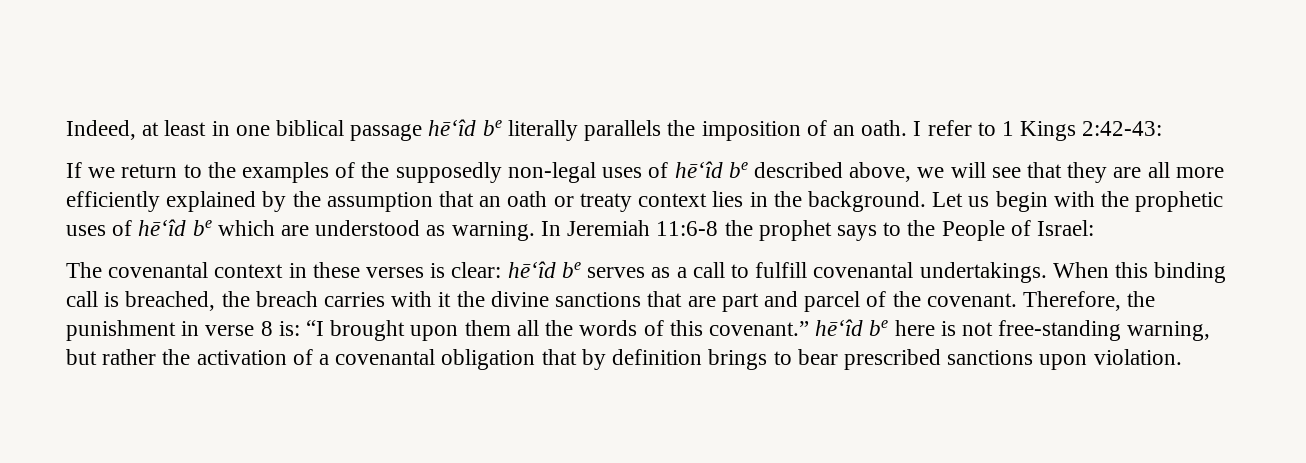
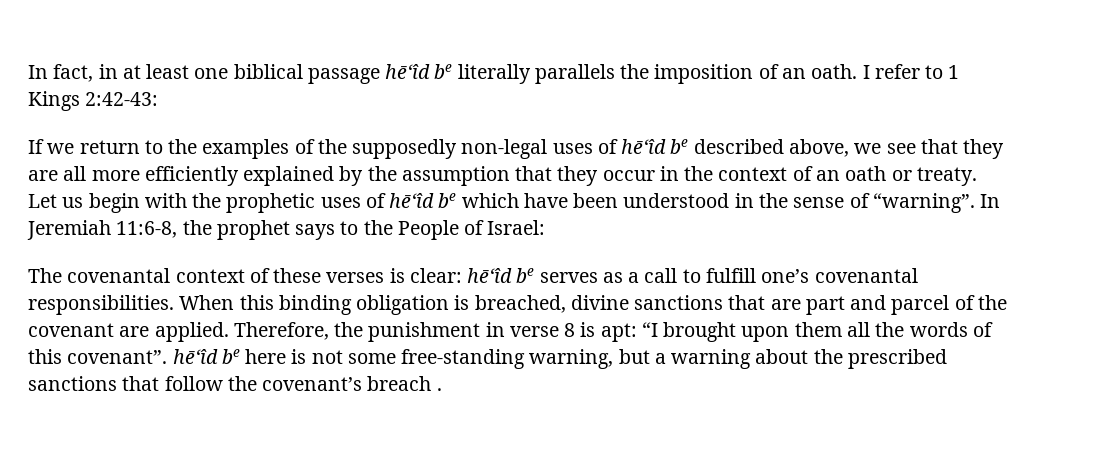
- Indeed, at least in one biblical passage hē‘îd be literally parallels the imposition of an oath.
+ In fact, in at least one biblical passage hē‘îd be literally parallels the imposition of an oath.
- If we return to the examples of the supposedly non-legal uses of hē‘îd be described above, we will see that they are all more efficiently explained by the assumption that an oath or treaty context lies in the background.
+ If we return to the examples of the supposedly non-legal uses of hē‘îd be described above, we see that they are all more efficiently explained by the assumption that they occur in the context of an oath or treaty.
- Let us begin with the prophetic uses of hē‘îd be which are understood as warning.
+ Let us begin with the prophetic uses of hē‘îd be which have been understood in the sense of “warning”.
- In Jeremiah 11:6-8 the prophet says to the People of Israel:
+ In Jeremiah 11:6-8, the prophet says to the People of Israel:
- The covenantal context in these verses is clear: hē‘îd be serves as a call to fulfill covenantal undertakings.
+ The covenantal context of these verses is clear: hē‘îd be serves as a call to fulfill one’s covenantal responsibilities.
- When this binding call is breached, the breach carries with it the divine sanctions that are part and parcel of the covenant.
+ When this binding obligation is breached, divine sanctions that are part and parcel of the covenant are applied.
- Therefore, the punishment in verse 8 is: “I brought upon them all the words of this covenant.” hē‘îd be here is not free-standing warning, but rather the activation of a covenantal obligation that by definition brings to bear prescribed sanctions upon violation.
+ Therefore, the punishment in verse 8 is apt: “I brought upon them all the words of this covenant”. hē‘îd be here is not some free-standing warning, but a warning about the prescribed sanctions that follow the covenant’s breach .

